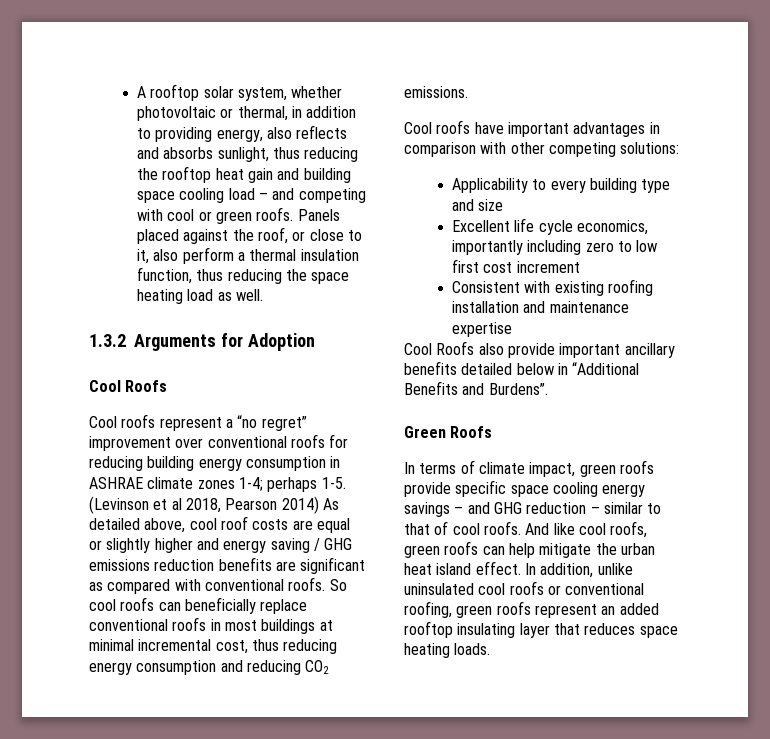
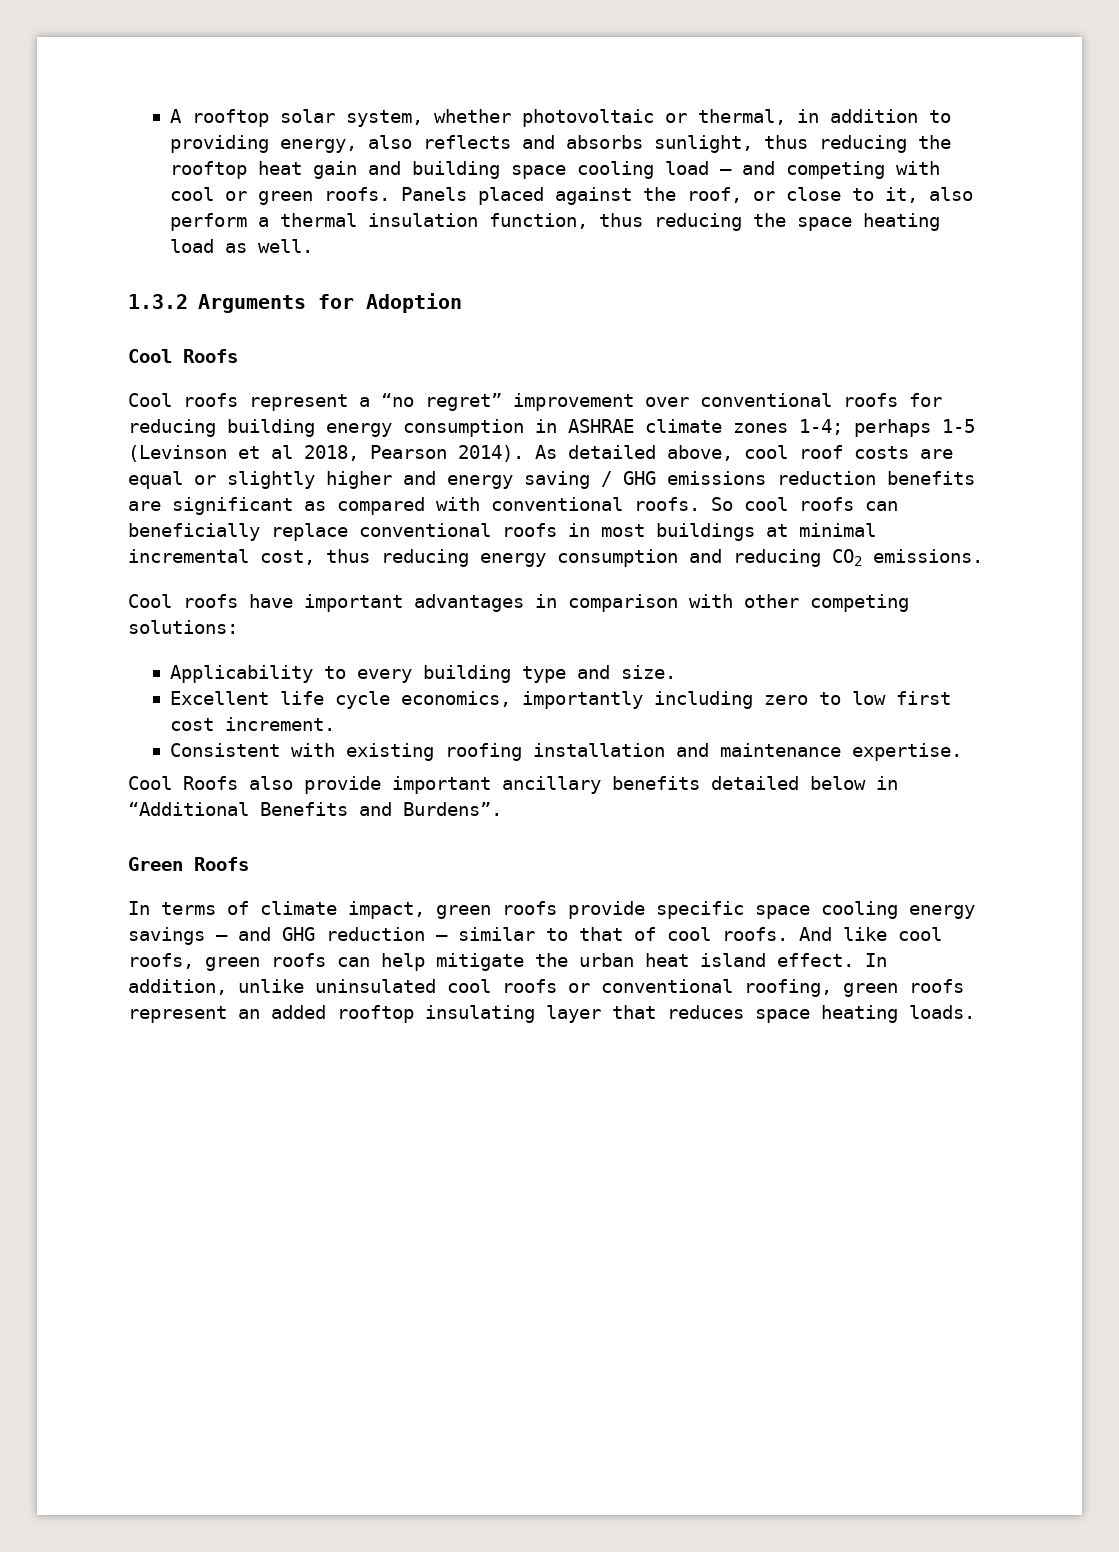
- Cool roofs represent a “no regret” improvement over conventional roofs for reducing building energy consumption in ASHRAE climate zones 1-4; perhaps 1-5. (Levinson et al 2018, Pearson 2014) As detailed above, cool roof costs are equal or slightly higher and energy saving / GHG emissions reduction benefits are significant as compared with conventional roofs.
+ Cool roofs represent a “no regret” improvement over conventional roofs for reducing building energy consumption in ASHRAE climate zones 1-4; perhaps 1-5 (Levinson et al 2018, Pearson 2014). As detailed above, cool roof costs are equal or slightly higher and energy saving / GHG emissions reduction benefits are significant as compared with conventional roofs.
- Applicability to every building type and size
+ Applicability to every building type and size.
- Excellent life cycle economics, importantly including zero to low first cost increment
+ Excellent life cycle economics, importantly including zero to low first cost increment.
- Consistent with existing roofing installation and maintenance expertise
+ Consistent with existing roofing installation and maintenance expertise.

